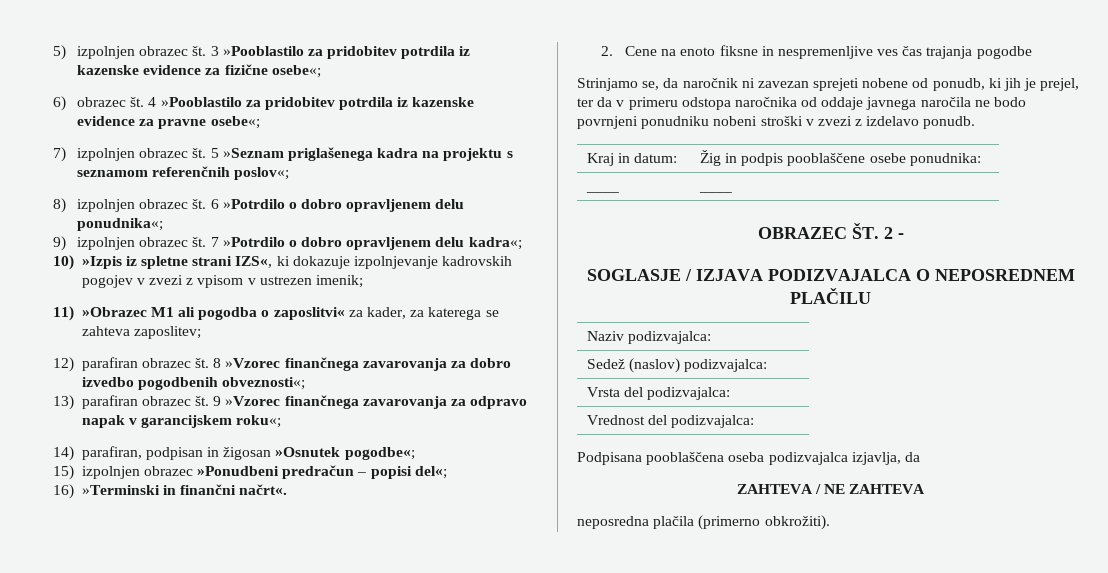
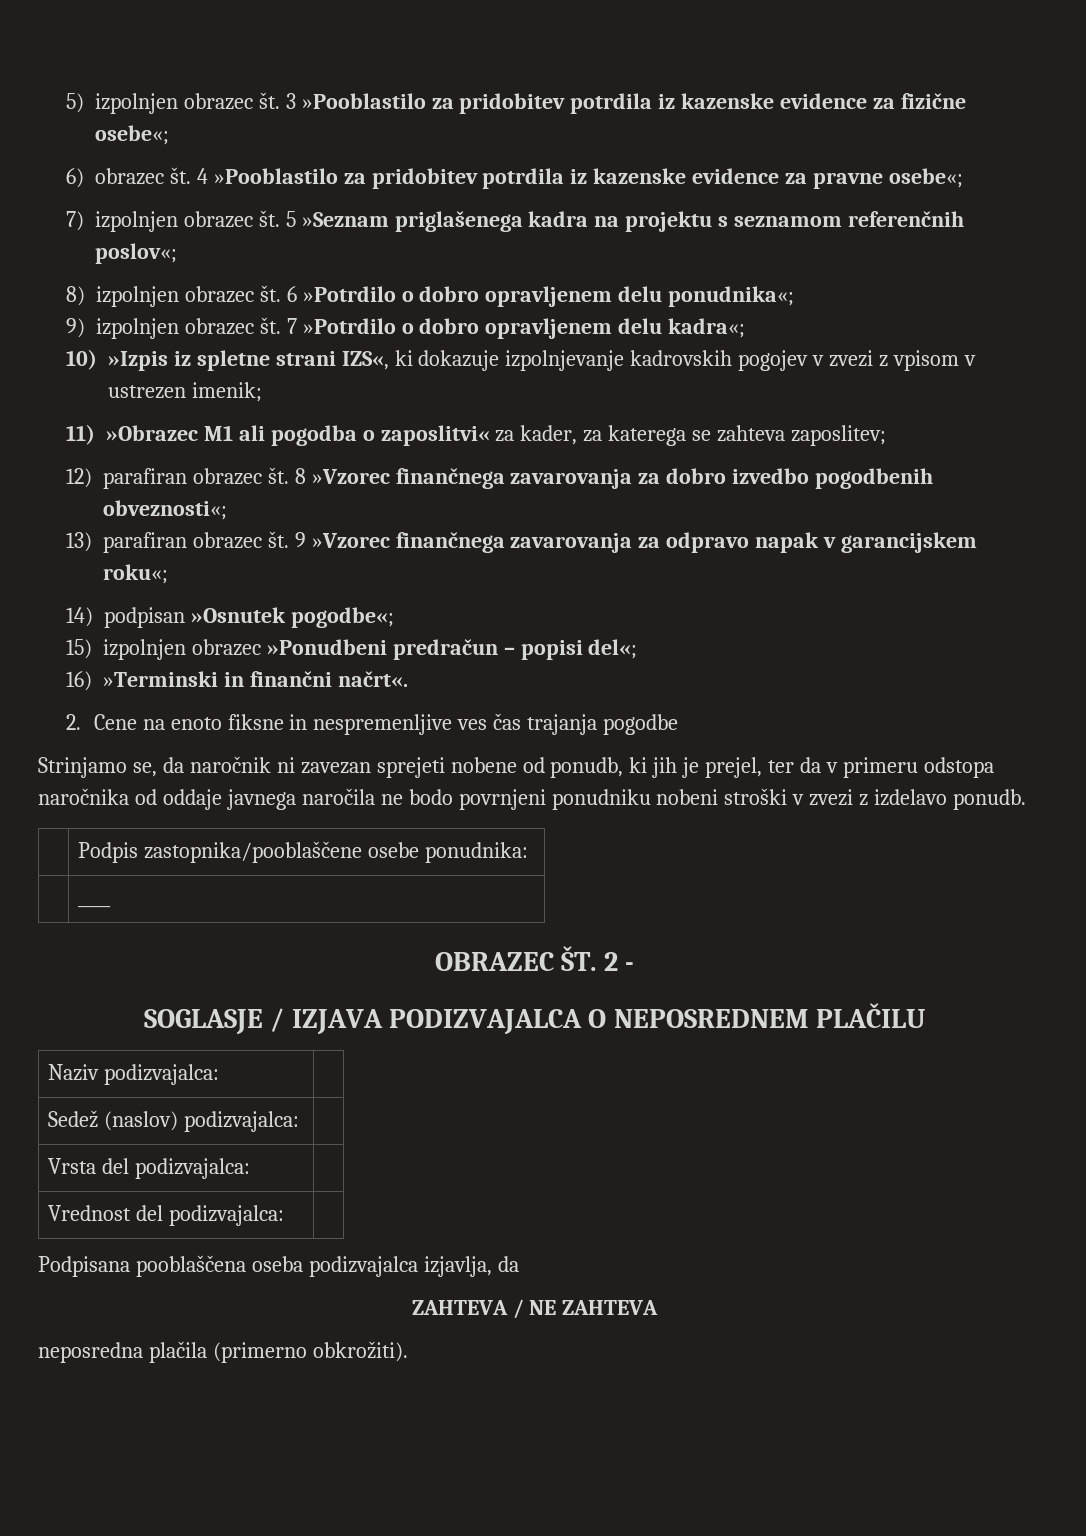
- 14) parafiran, podpisan in žigosan »Osnutek pogodbe«;
+ 14) podpisan »Osnutek pogodbe«;
- Kraj in datum: | Žig in podpis pooblaščene osebe ponudnika:
+ | Podpis zastopnika/pooblaščene osebe ponudnika:
- ____ | ____
+ | ____

